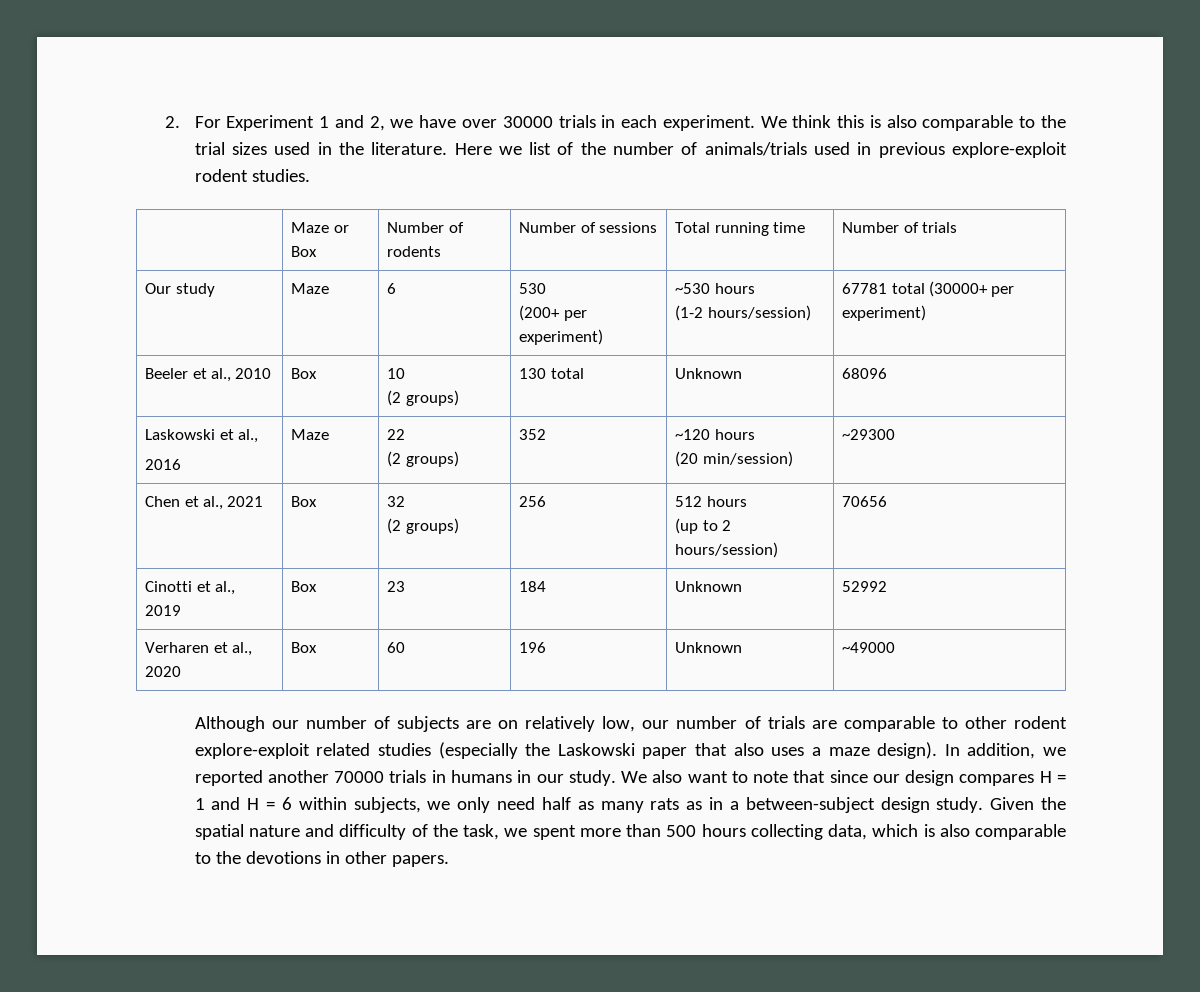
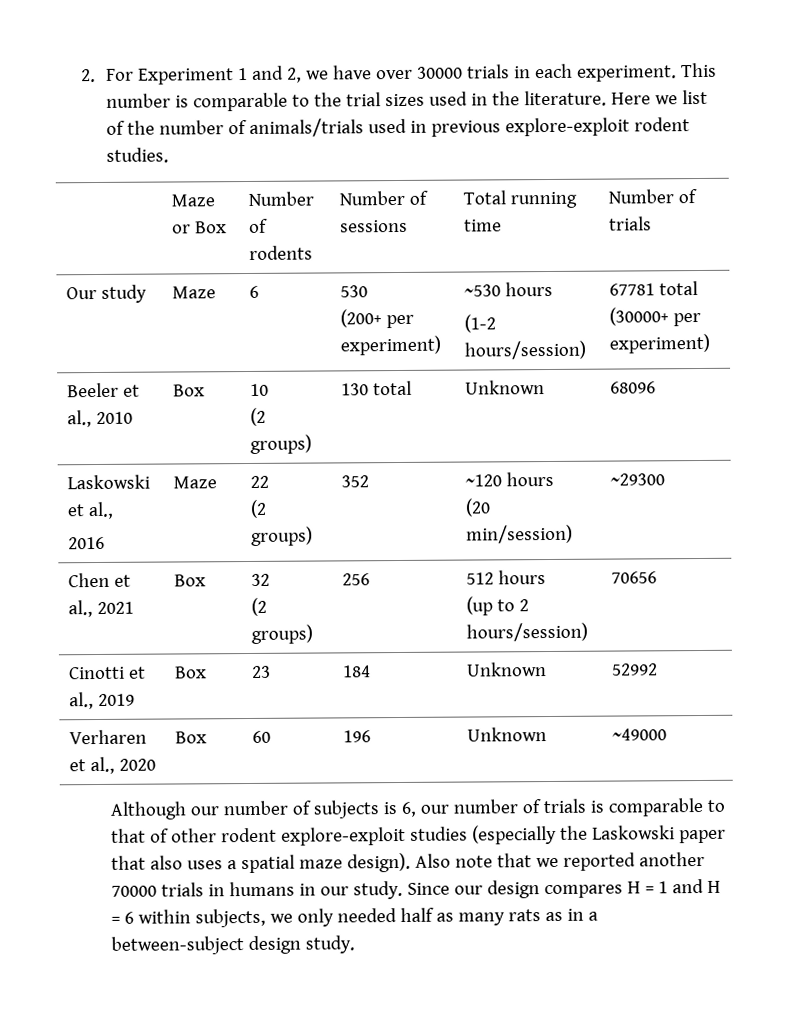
- We think this is also comparable to the trial sizes used in the literature.
+ This number is comparable to the trial sizes used in the literature.
- Although our number of subjects are on relatively low, our number of trials are comparable to other rodent explore-exploit related studies (especially the Laskowski paper that also uses a maze design).
+ Although our number of subjects is 6, our number of trials is comparable to that of other rodent explore-exploit studies (especially the Laskowski paper that also uses a spatial maze design).
- In addition, we reported another 70000 trials in humans in our study.
+ Also note that we reported another 70000 trials in humans in our study.
- We also want to note that since our design compares H = 1 and H = 6 within subjects, we only need half as many rats as in a between-subject design study. Given the spatial nature and difficulty of the task, we spent more than 500 hours collecting data, which is also comparable to the devotions in other papers.
+ Since our design compares H = 1 and H = 6 within subjects, we only needed half as many rats as in a between-subject design study.

